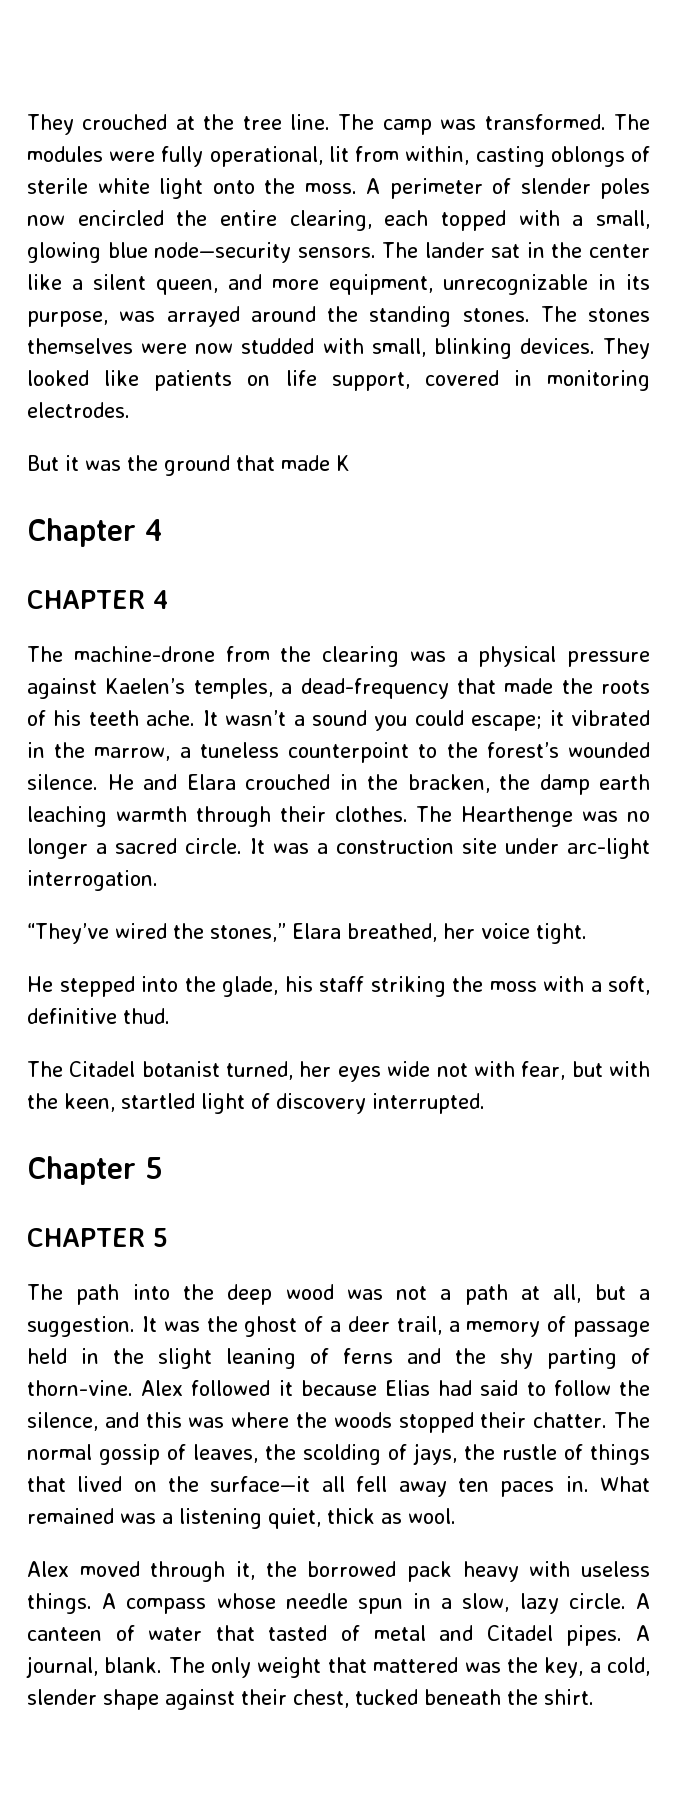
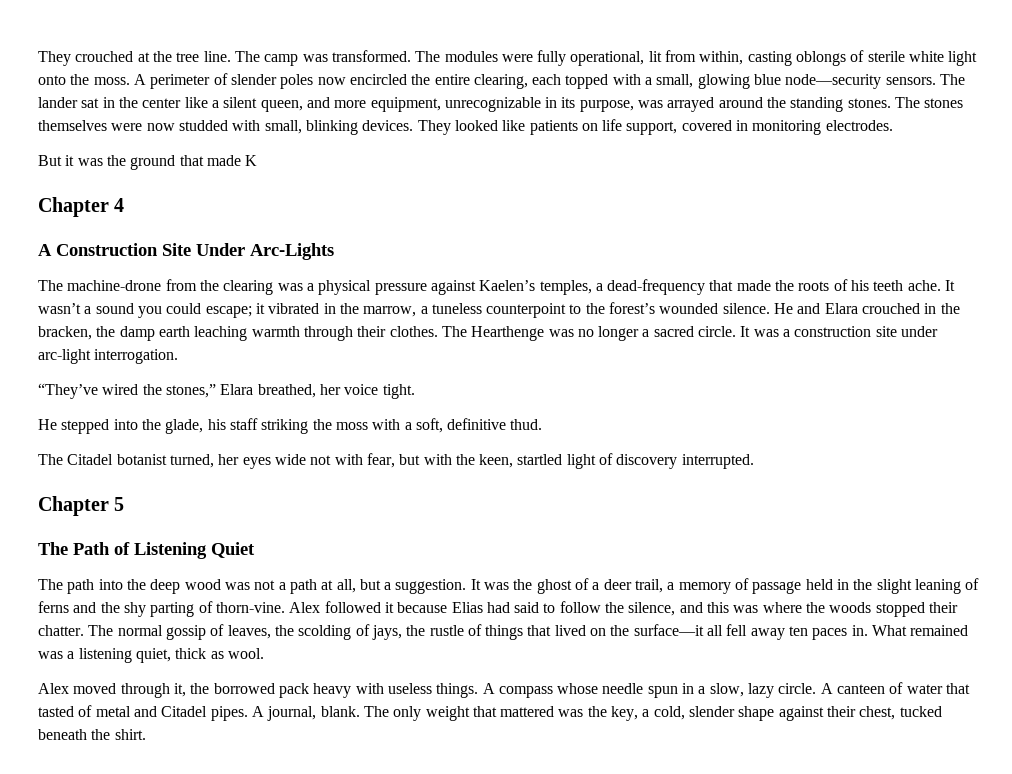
- CHAPTER 4
+ A Construction Site Under Arc-Lights
- CHAPTER 5
+ The Path of Listening Quiet

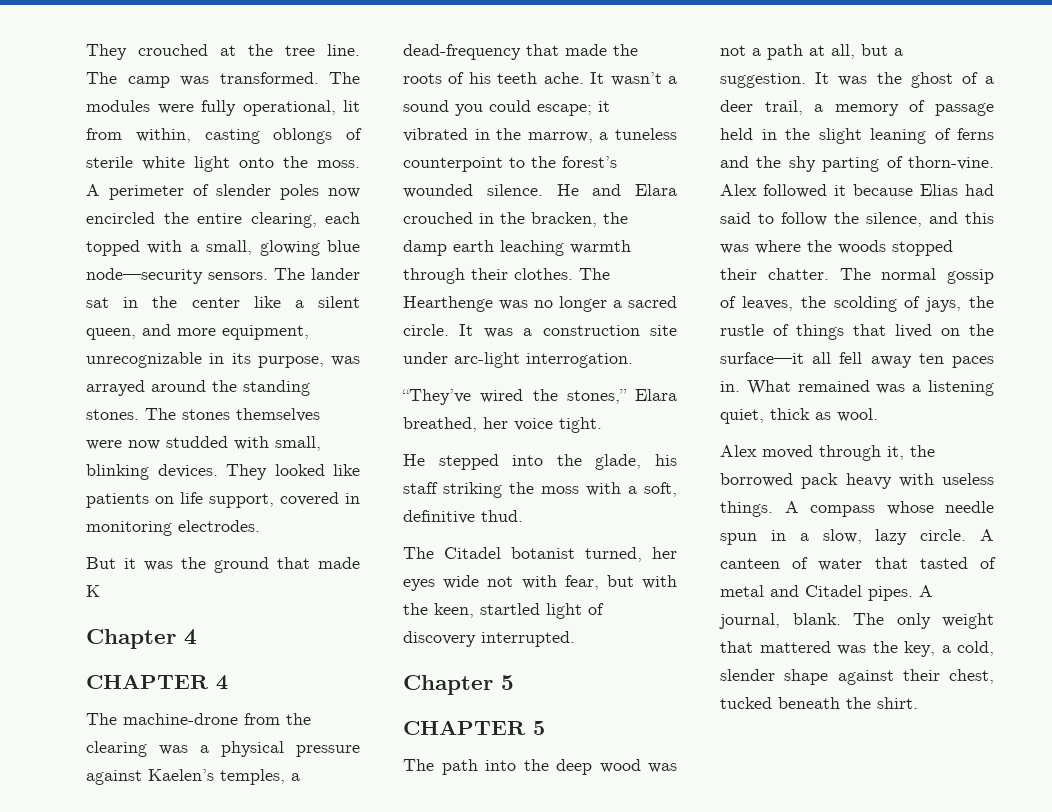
- A Construction Site Under Arc-Lights
+ CHAPTER 4
- The Path of Listening Quiet
+ CHAPTER 5

